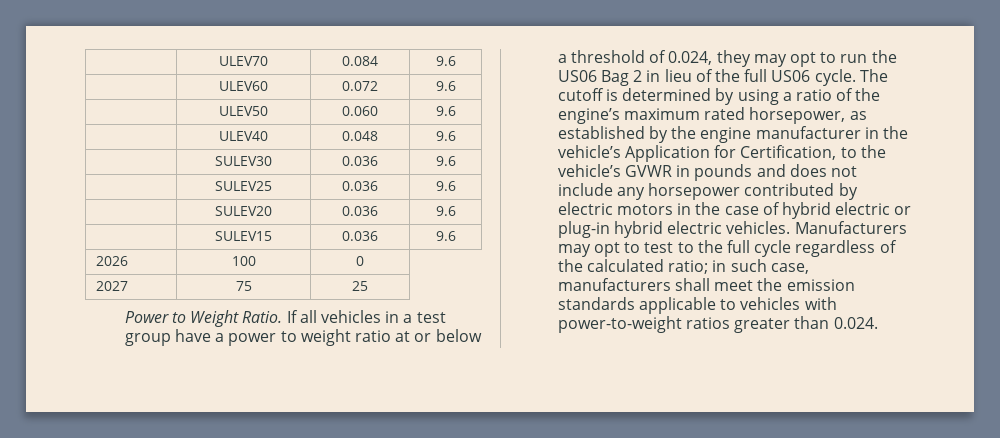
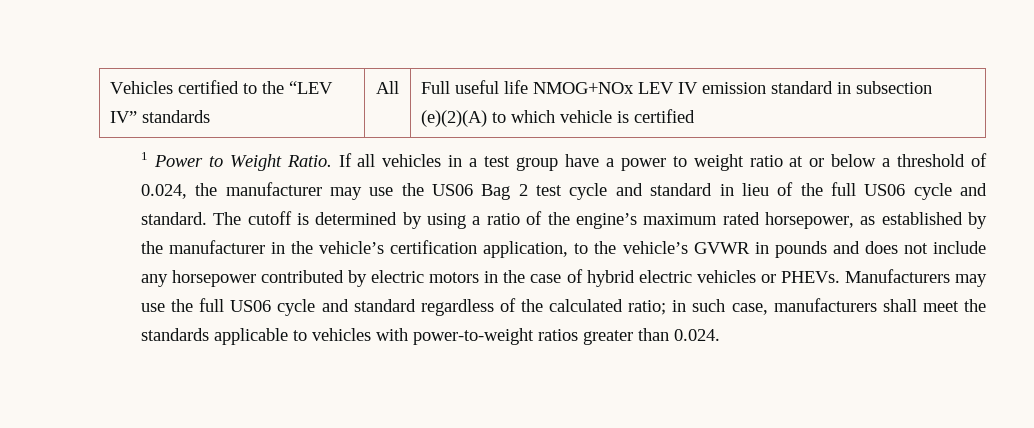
- | ULEV70 | 0.084 | 9.6
- | ULEV60 | 0.072 | 9.6
- | ULEV50 | 0.060 | 9.6
- | ULEV40 | 0.048 | 9.6
- | SULEV30 | 0.036 | 9.6
- | SULEV25 | 0.036 | 9.6
- | SULEV20 | 0.036 | 9.6
- | SULEV15 | 0.036 | 9.6
- 2026 | 100 | 0
- 2027 | 75 | 25
- Power to Weight Ratio.
+ Vehicles certified to the “LEV IV” standards | All | Full useful life NMOG+NOx LEV IV emission standard in subsection (e)(2)(A) to which vehicle is certified
+ 1 Power to Weight Ratio.
- If all vehicles in a test group have a power to weight ratio at or below a threshold of 0.024, they may opt to run the US06 Bag 2 in lieu of the full US06 cycle.
+ If all vehicles in a test group have a power to weight ratio at or below a threshold of 0.024, the manufacturer may use the US06 Bag 2 test cycle and standard in lieu of the full US06 cycle and standard.
- The cutoff is determined by using a ratio of the engine’s maximum rated horsepower, as established by the engine manufacturer in the vehicle’s Application for Certification, to the vehicle’s GVWR in pounds and does not include any horsepower contributed by electric motors in the case of hybrid electric or plug-in hybrid electric vehicles. Manufacturers may opt to test to the full cycle regardless of the calculated ratio;
+ The cutoff is determined by using a ratio of the engine’s maximum rated horsepower, as established by the manufacturer in the vehicle’s certification application, to the vehicle’s GVWR in pounds and does not include any horsepower contributed by electric motors in the case of hybrid electric vehicles or PHEVs. Manufacturers may use the full US06 cycle and standard regardless of the calculated ratio;
- in such case, manufacturers shall meet the emission standards applicable to vehicles with power-to-weight ratios greater than 0.024.
+ in such case, manufacturers shall meet the standards applicable to vehicles with power-to-weight ratios greater than 0.024.

